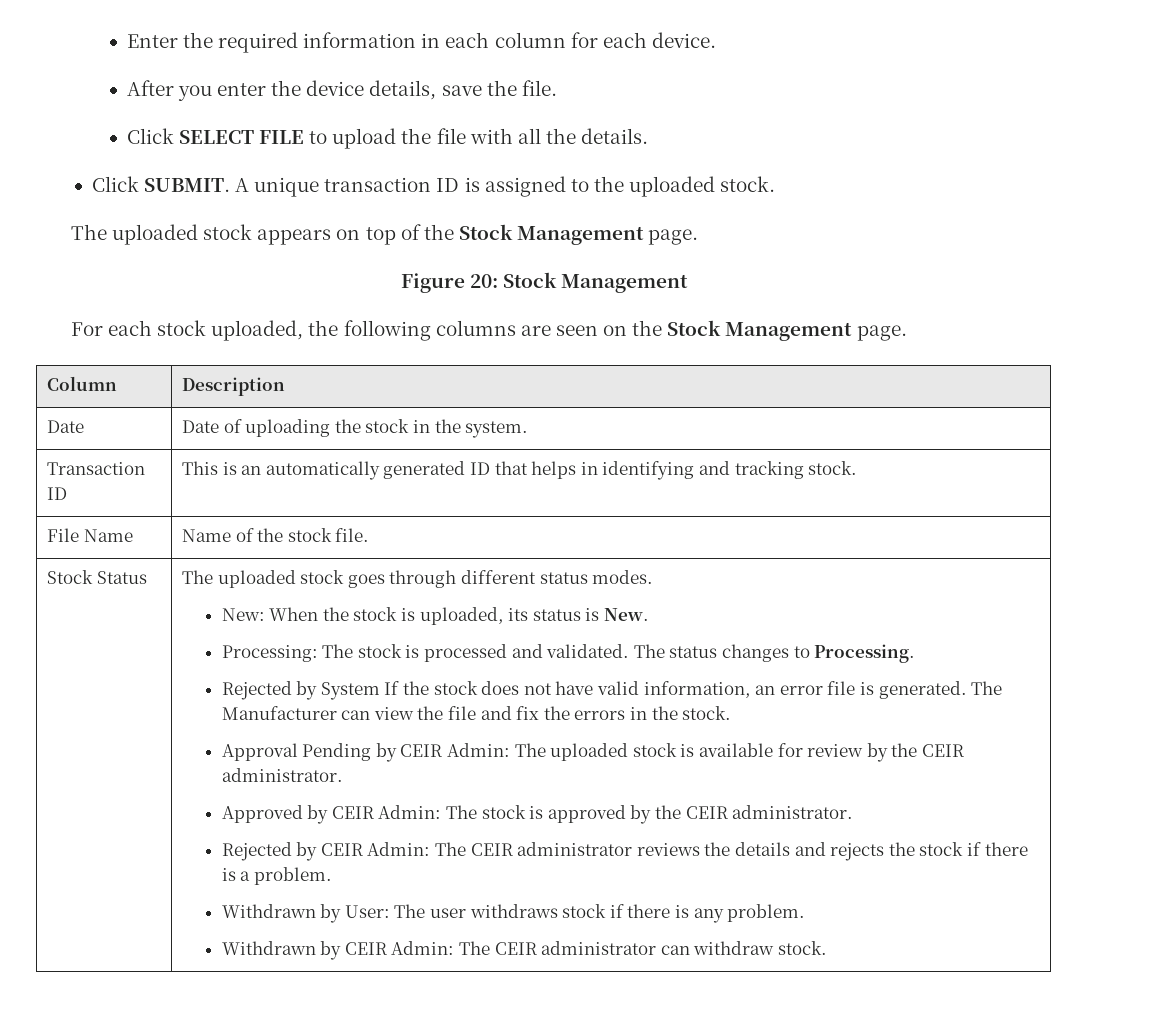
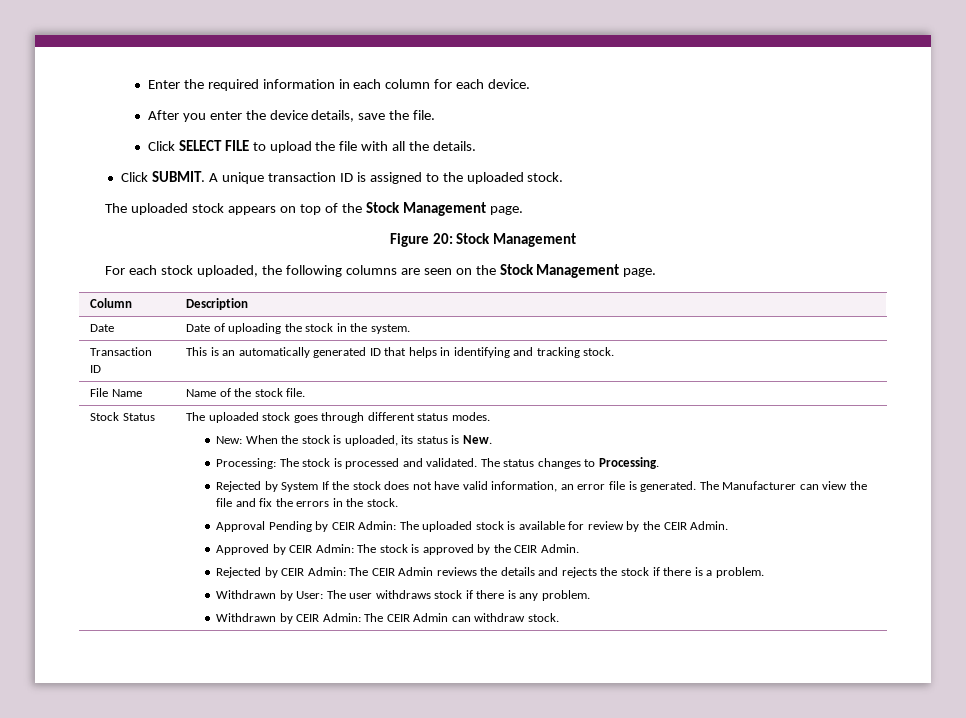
- Approval Pending by CEIR Admin: The uploaded stock is available for review by the CEIR administrator.
+ Approval Pending by CEIR Admin: The uploaded stock is available for review by the CEIR Admin.
- Approved by CEIR Admin: The stock is approved by the CEIR administrator.
+ Approved by CEIR Admin: The stock is approved by the CEIR Admin.
- Rejected by CEIR Admin: The CEIR administrator reviews the details and rejects the stock if there is a problem.
+ Rejected by CEIR Admin: The CEIR Admin reviews the details and rejects the stock if there is a problem.
- Withdrawn by CEIR Admin: The CEIR administrator can withdraw stock.
+ Withdrawn by CEIR Admin: The CEIR Admin can withdraw stock.

